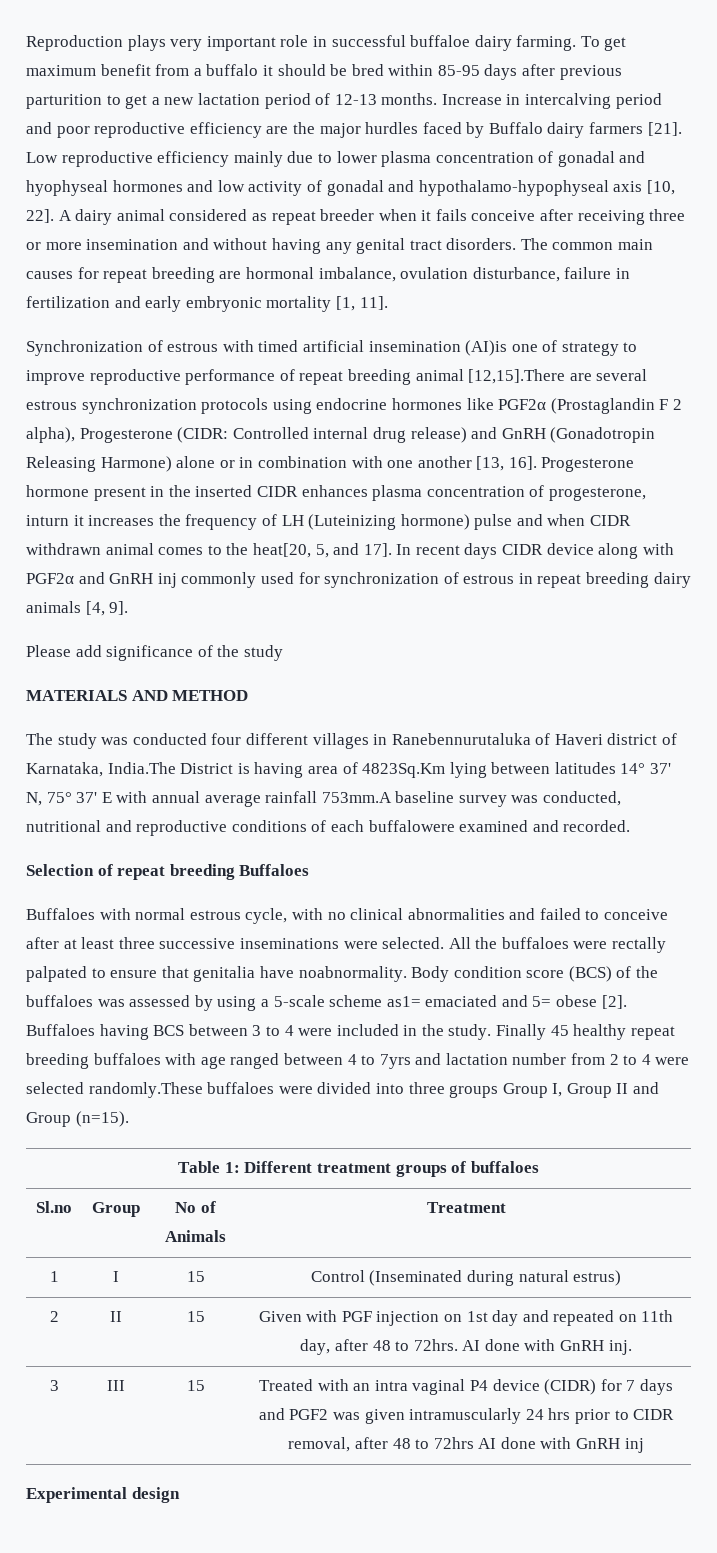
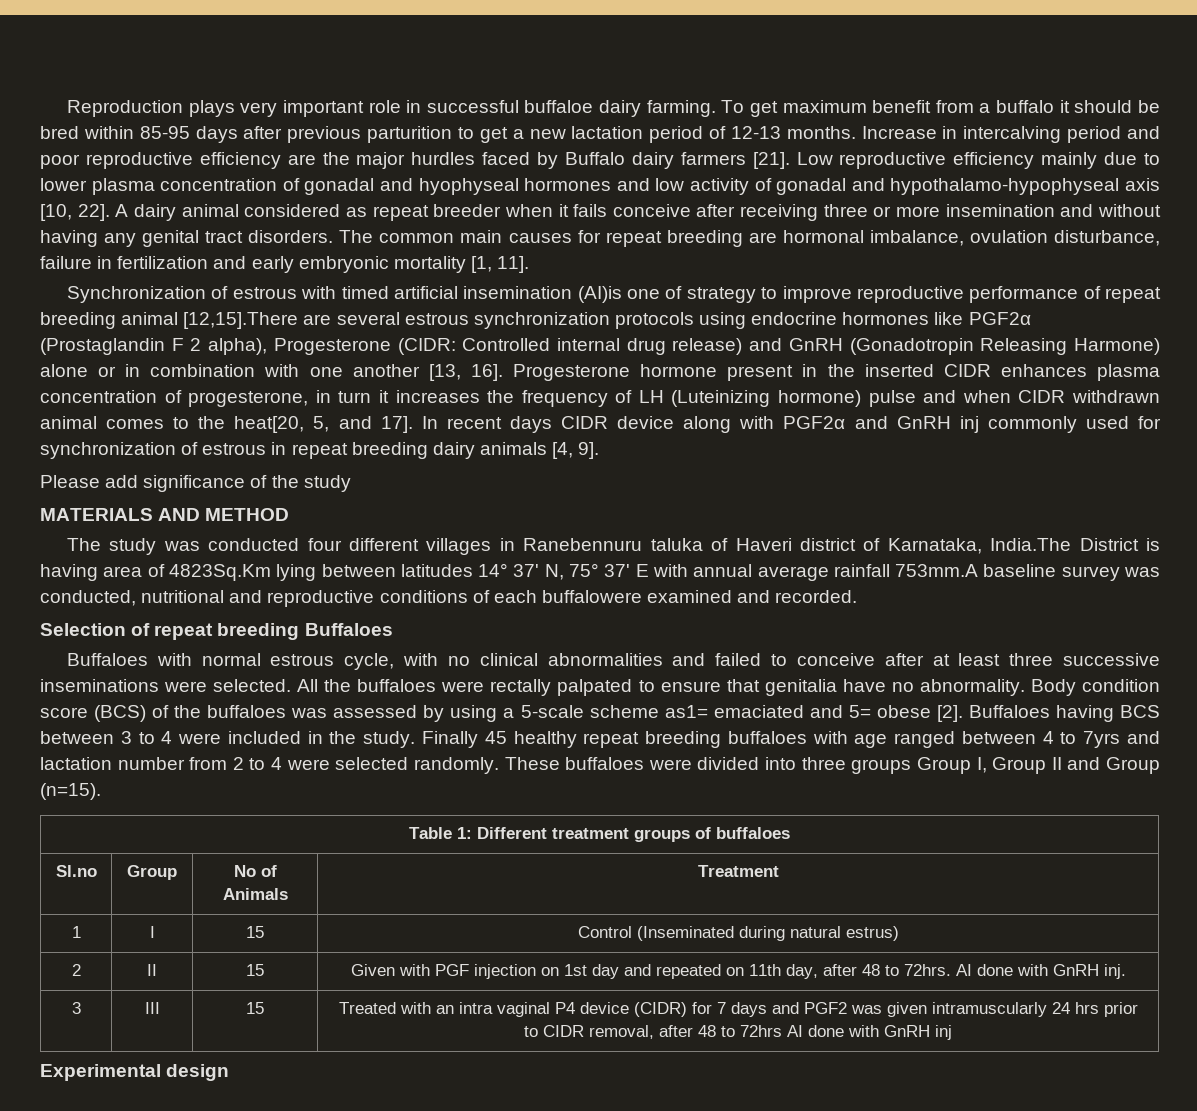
- Progesterone hormone present in the inserted CIDR enhances plasma concentration of progesterone, inturn it increases the frequency of LH (Luteinizing hormone) pulse and when CIDR withdrawn animal comes to the heat[20, 5, and 17].
+ Progesterone hormone present in the inserted CIDR enhances plasma concentration of progesterone, in turn it increases the frequency of LH (Luteinizing hormone) pulse and when CIDR withdrawn animal comes to the heat[20, 5, and 17].
- The study was conducted four different villages in Ranebennurutaluka of Haveri district of Karnataka, India.The District is having area of 4823Sq.Km lying between latitudes 14° 37' N, 75° 37' E with annual average rainfall 753mm.A baseline survey was conducted, nutritional and reproductive conditions of each buffalowere examined and recorded.
+ The study was conducted four different villages in Ranebennuru taluka of Haveri district of Karnataka, India.The District is having area of 4823Sq.Km lying between latitudes 14° 37' N, 75° 37' E with annual average rainfall 753mm.A baseline survey was conducted, nutritional and reproductive conditions of each buffalowere examined and recorded.
- All the buffaloes were rectally palpated to ensure that genitalia have noabnormality.
+ All the buffaloes were rectally palpated to ensure that genitalia have no abnormality.
- Finally 45 healthy repeat breeding buffaloes with age ranged between 4 to 7yrs and lactation number from 2 to 4 were selected randomly.These buffaloes were divided into three groups Group I, Group II and Group (n=15).
+ Finally 45 healthy repeat breeding buffaloes with age ranged between 4 to 7yrs and lactation number from 2 to 4 were selected randomly. These buffaloes were divided into three groups Group I, Group II and Group (n=15).

